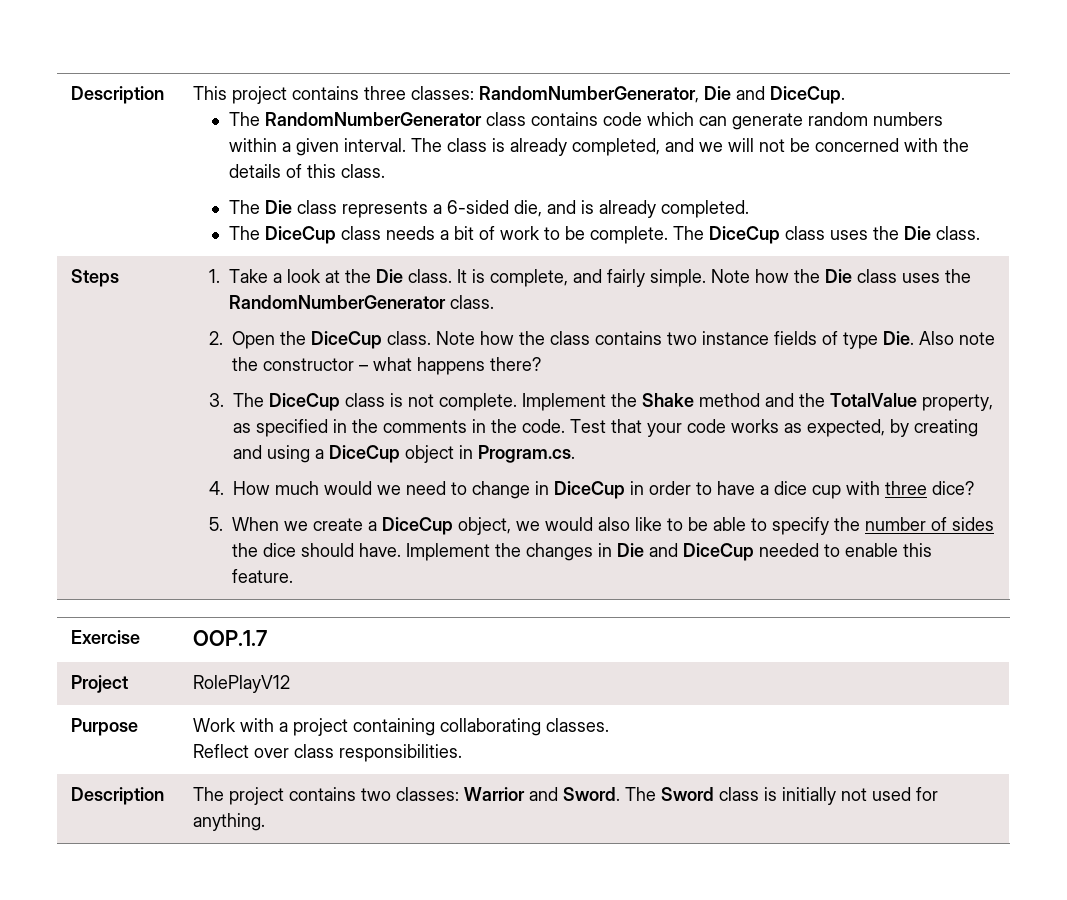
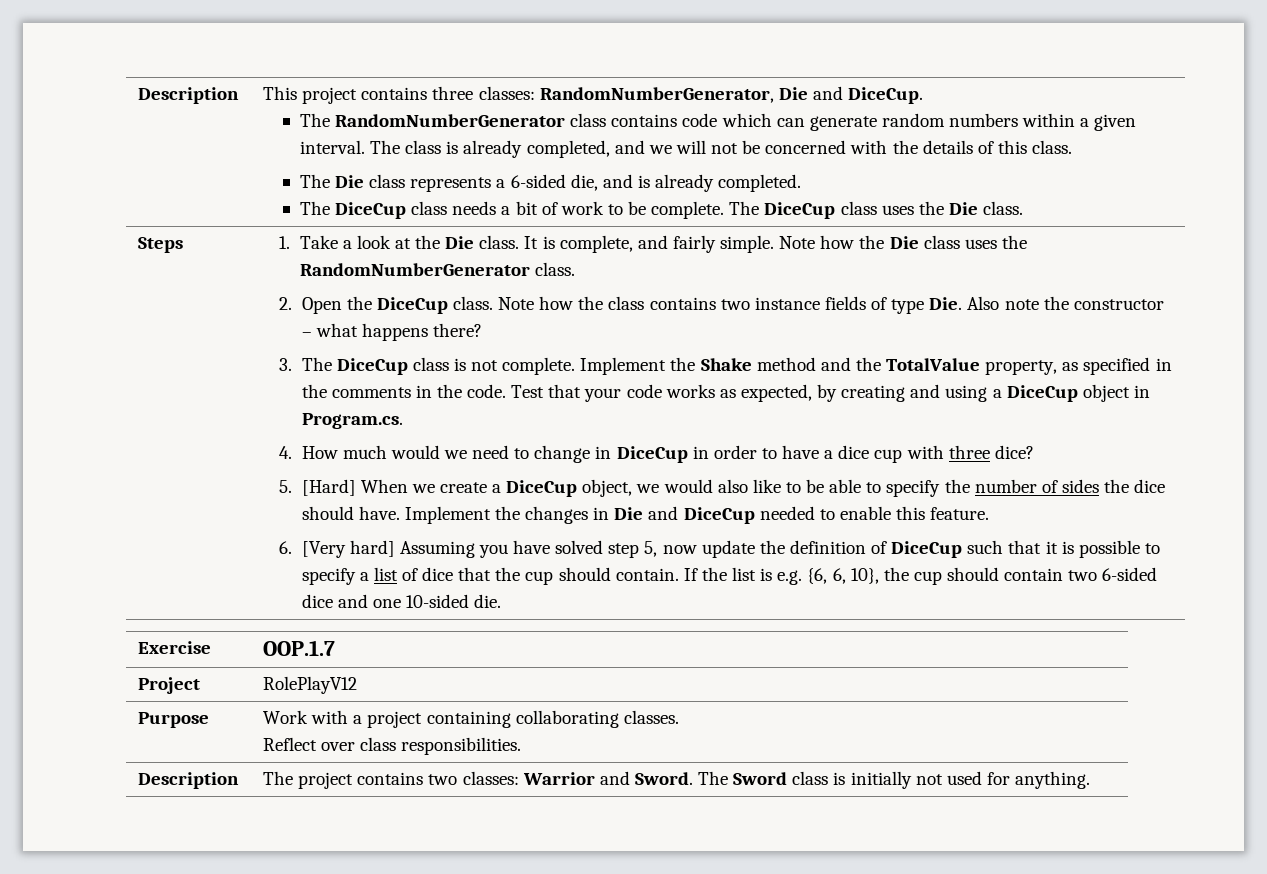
- 5. When we create a DiceCup object, we would also like to be able to specify the number of sides the dice should have.
+ 5. [Hard] When we create a DiceCup object, we would also like to be able to specify the number of sides the dice should have.
+ 6. [Very hard] Assuming you have solved step 5, now update the definition of DiceCup such that it is possible to specify a list of dice that the cup should contain. If the list is e.g. {6, 6, 10}, the cup should contain two 6-sided dice and one 10-sided die.

